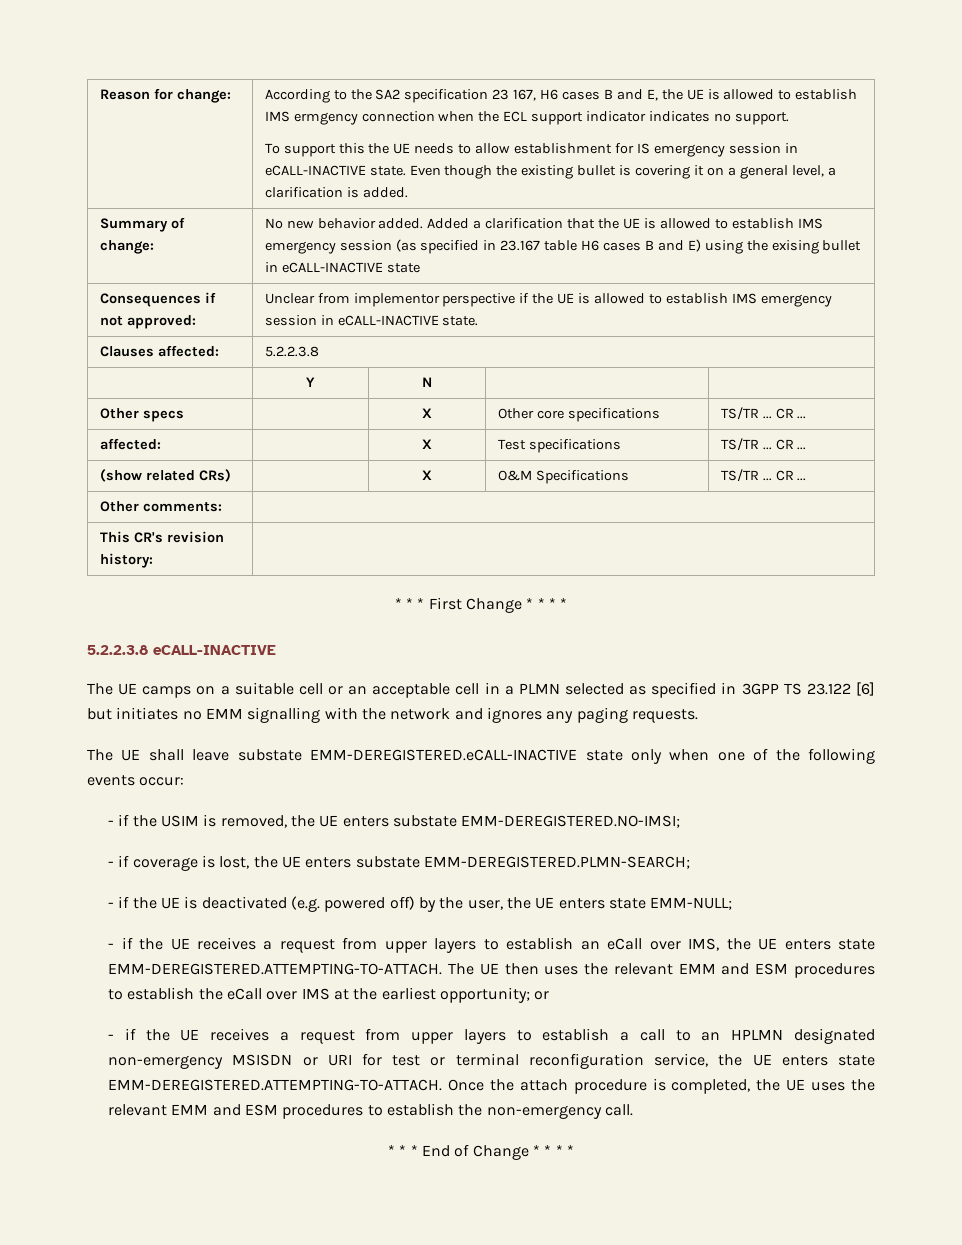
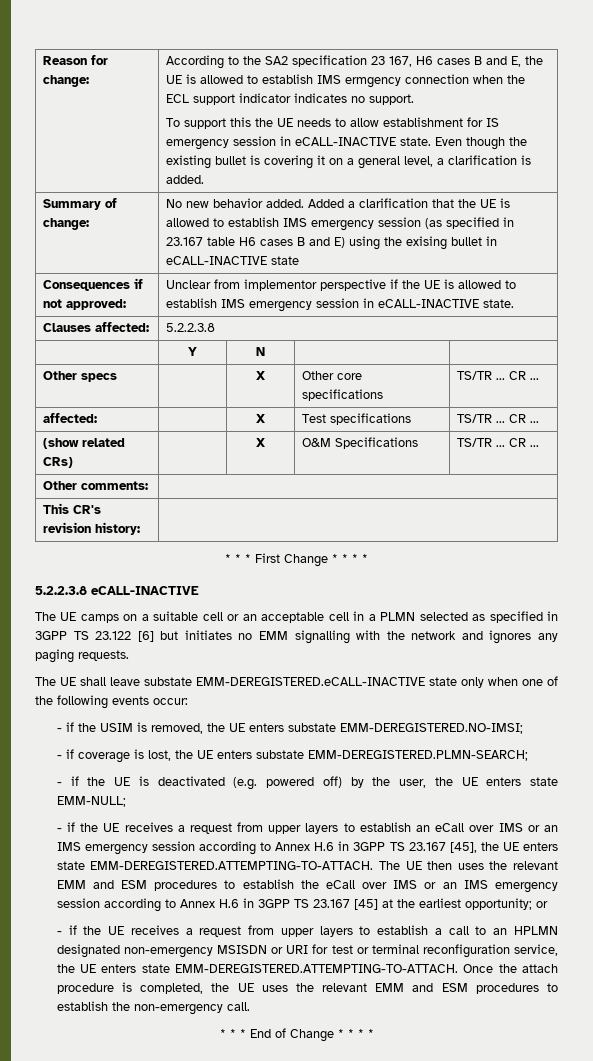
- - if the UE receives a request from upper layers to establish an eCall over IMS, the UE enters state EMM-DEREGISTERED.ATTEMPTING-TO-ATTACH. The UE then uses the relevant EMM and ESM procedures to establish the eCall over IMS at the earliest opportunity; or
+ - if the UE receives a request from upper layers to establish an eCall over IMS or an IMS emergency session according to Annex H.6 in 3GPP TS 23.167 [45], the UE enters state EMM-DEREGISTERED.ATTEMPTING-TO-ATTACH. The UE then uses the relevant EMM and ESM procedures to establish the eCall over IMS or an IMS emergency session according to Annex H.6 in 3GPP TS 23.167 [45] at the earliest opportunity; or

